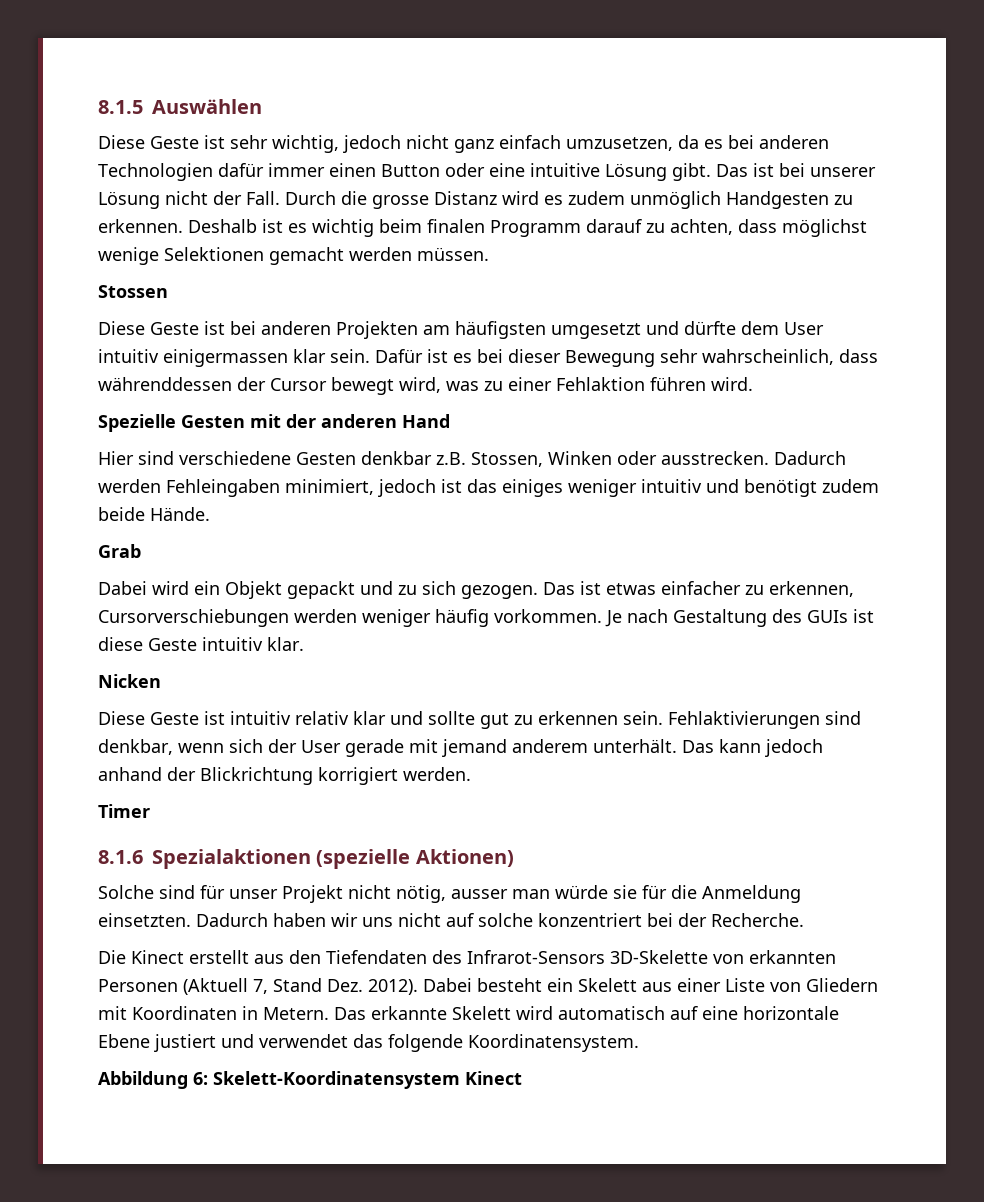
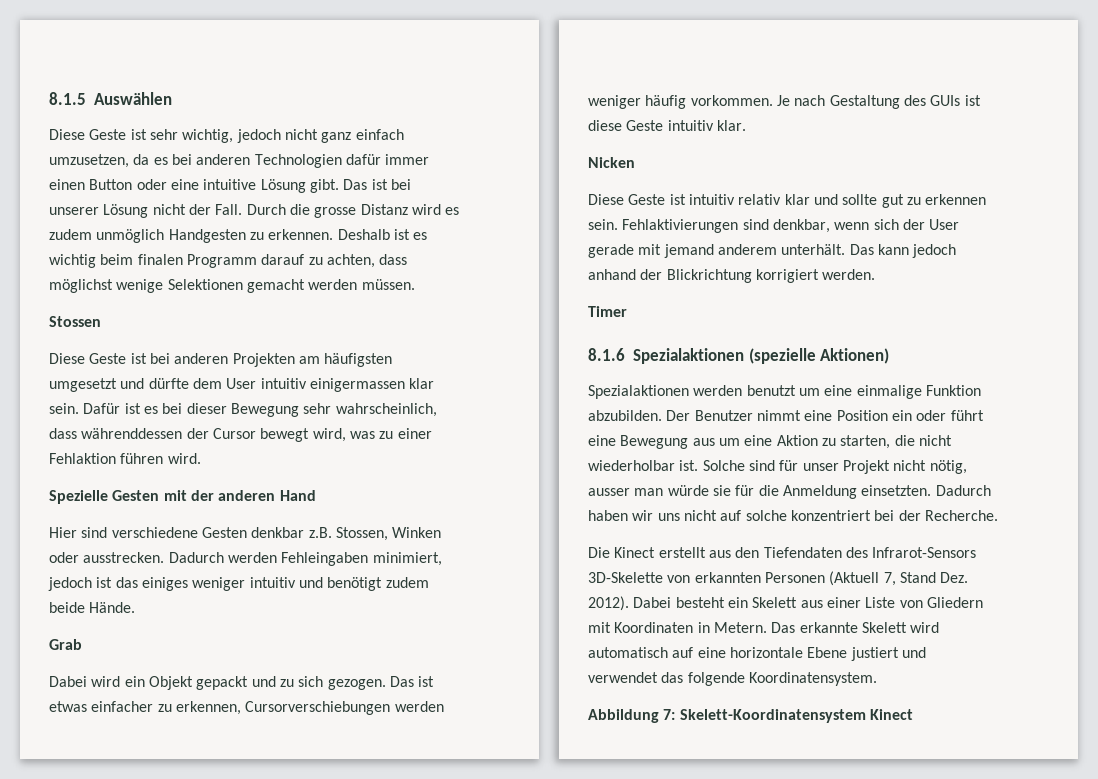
+ Spezialaktionen werden benutzt um eine einmalige Funktion abzubilden. Der Benutzer nimmt eine Position ein oder führt eine Bewegung aus um eine Aktion zu starten, die nicht wiederholbar ist.
- Abbildung 6: Skelett-Koordinatensystem Kinect
+ Abbildung 7: Skelett-Koordinatensystem Kinect

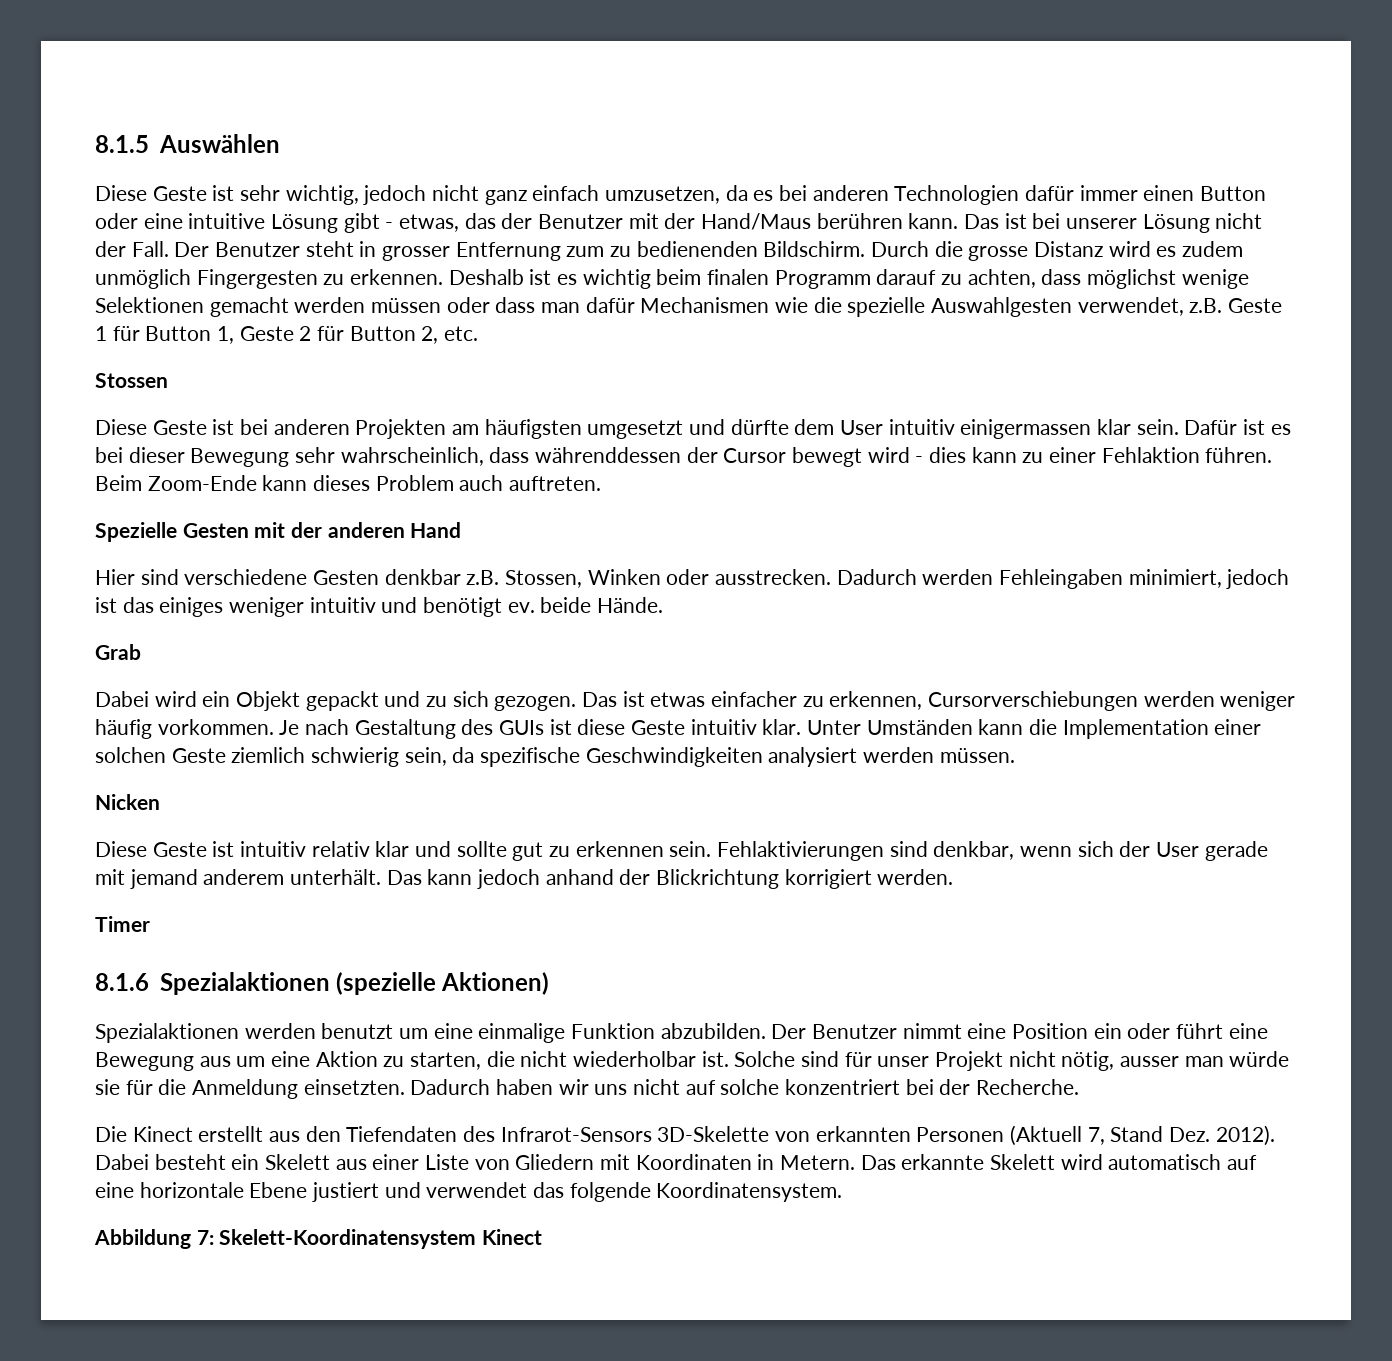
- Diese Geste ist sehr wichtig, jedoch nicht ganz einfach umzusetzen, da es bei anderen Technologien dafür immer einen Button oder eine intuitive Lösung gibt.
+ Diese Geste ist sehr wichtig, jedoch nicht ganz einfach umzusetzen, da es bei anderen Technologien dafür immer einen Button oder eine intuitive Lösung gibt - etwas, das der Benutzer mit der Hand/Maus berühren kann.
+ Der Benutzer steht in grosser Entfernung zum zu bedienenden Bildschirm.
- Durch die grosse Distanz wird es zudem unmöglich Handgesten zu erkennen.
+ Durch die grosse Distanz wird es zudem unmöglich Fingergesten zu erkennen.
- Deshalb ist es wichtig beim finalen Programm darauf zu achten, dass möglichst wenige Selektionen gemacht werden müssen.
+ Deshalb ist es wichtig beim finalen Programm darauf zu achten, dass möglichst wenige Selektionen gemacht werden müssen oder dass man dafür Mechanismen wie die spezielle Auswahlgesten verwendet, z.B. Geste 1 für Button 1, Geste 2 für Button 2, etc.
- Dafür ist es bei dieser Bewegung sehr wahrscheinlich, dass währenddessen der Cursor bewegt wird, was zu einer Fehlaktion führen wird.
+ Dafür ist es bei dieser Bewegung sehr wahrscheinlich, dass währenddessen der Cursor bewegt wird - dies kann zu einer Fehlaktion führen. Beim Zoom-Ende kann dieses Problem auch auftreten.
- Dadurch werden Fehleingaben minimiert, jedoch ist das einiges weniger intuitiv und benötigt zudem beide Hände.
+ Dadurch werden Fehleingaben minimiert, jedoch ist das einiges weniger intuitiv und benötigt ev. beide Hände.
+ Unter Umständen kann die Implementation einer solchen Geste ziemlich schwierig sein, da spezifische Geschwindigkeiten analysiert werden müssen.

